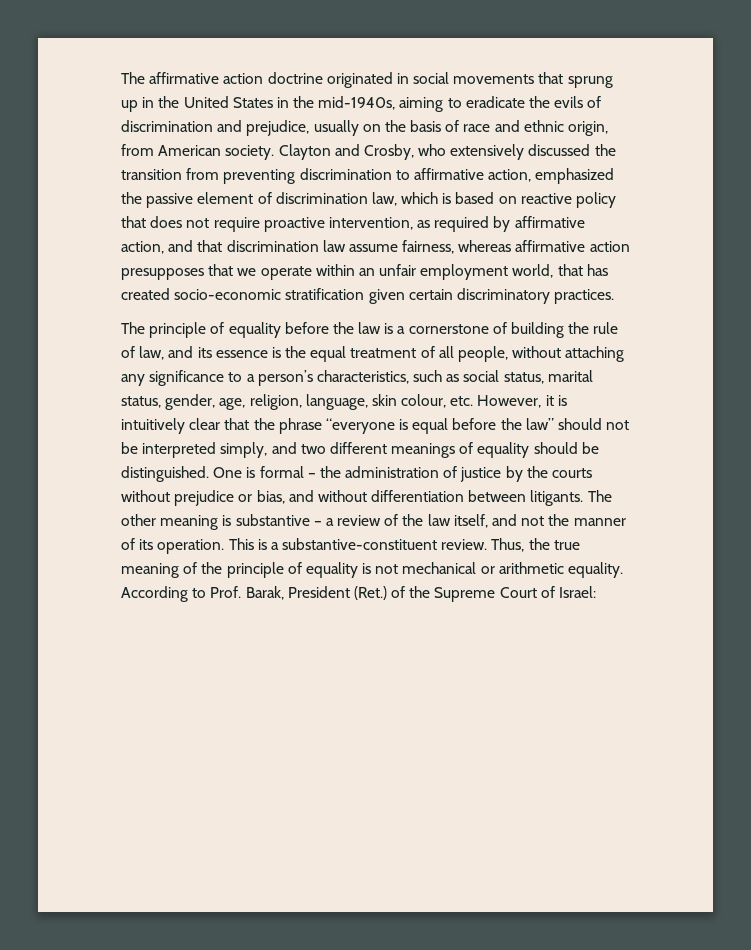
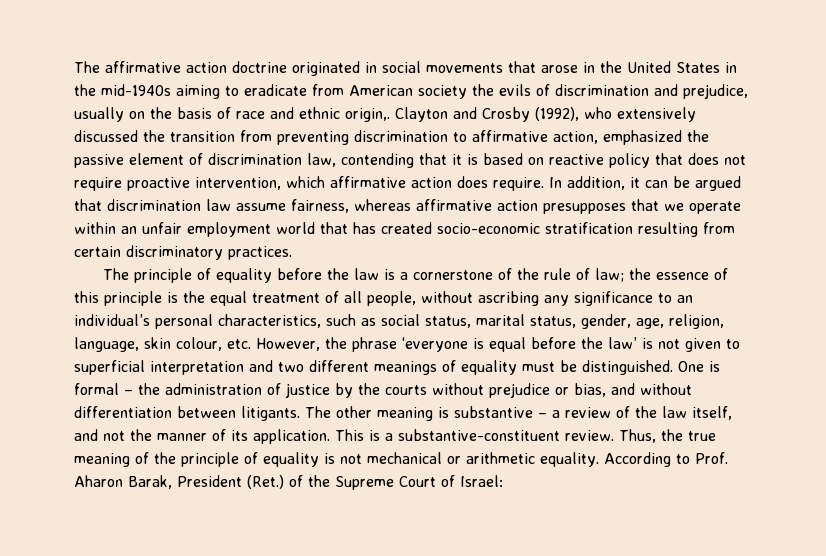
- The affirmative action doctrine originated in social movements that sprung up in the United States in the mid-1940s, aiming to eradicate the evils of discrimination and prejudice, usually on the basis of race and ethnic origin, from American society. Clayton and Crosby, who extensively discussed the transition from preventing discrimination to affirmative action, emphasized the passive element of discrimination law, which is based on reactive policy that does not require proactive intervention, as required by affirmative action, and that discrimination law assume fairness, whereas affirmative action presupposes that we operate within an unfair employment world, that has created socio-economic stratification given certain discriminatory practices.
+ The affirmative action doctrine originated in social movements that arose in the United States in the mid-1940s aiming to eradicate from American society the evils of discrimination and prejudice, usually on the basis of race and ethnic origin,. Clayton and Crosby (1992), who extensively discussed the transition from preventing discrimination to affirmative action, emphasized the passive element of discrimination law, contending that it is based on reactive policy that does not require proactive intervention, which affirmative action does require. In addition, it can be argued that discrimination law assume fairness, whereas affirmative action presupposes that we operate within an unfair employment world that has created socio-economic stratification resulting from certain discriminatory practices.
- The principle of equality before the law is a cornerstone of building the rule of law, and its essence is the equal treatment of all people, without attaching any significance to a person’s characteristics, such as social status, marital status, gender, age, religion, language, skin colour, etc. However, it is intuitively clear that the phrase “everyone is equal before the law” should not be interpreted simply, and two different meanings of equality should be distinguished.
+ The principle of equality before the law is a cornerstone of the rule of law; the essence of this principle is the equal treatment of all people, without ascribing any significance to an individual’s personal characteristics, such as social status, marital status, gender, age, religion, language, skin colour, etc. However, the phrase ‘everyone is equal before the law’ is not given to superficial interpretation and two different meanings of equality must be distinguished.
- The other meaning is substantive – a review of the law itself, and not the manner of its operation.
+ The other meaning is substantive – a review of the law itself, and not the manner of its application.
- According to Prof. Barak, President (Ret.) of the Supreme Court of Israel:
+ According to Prof. Aharon Barak, President (Ret.) of the Supreme Court of Israel:

